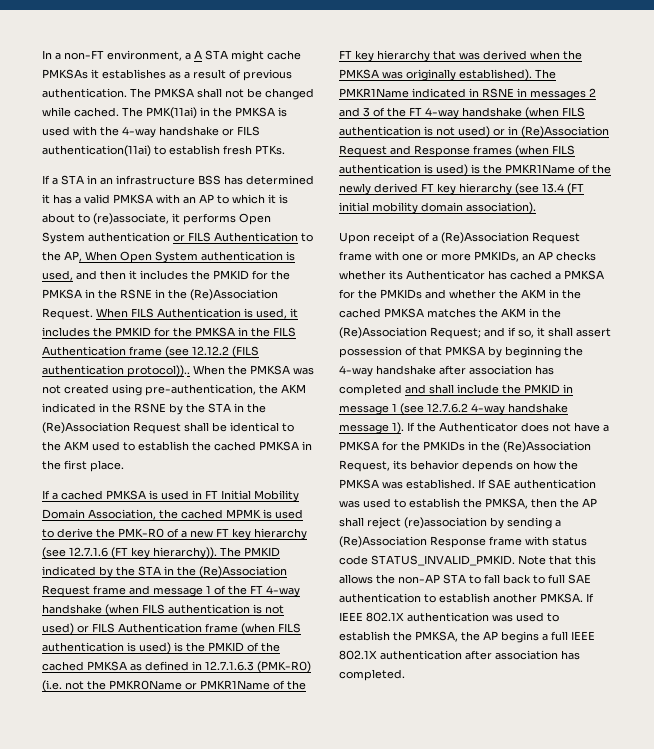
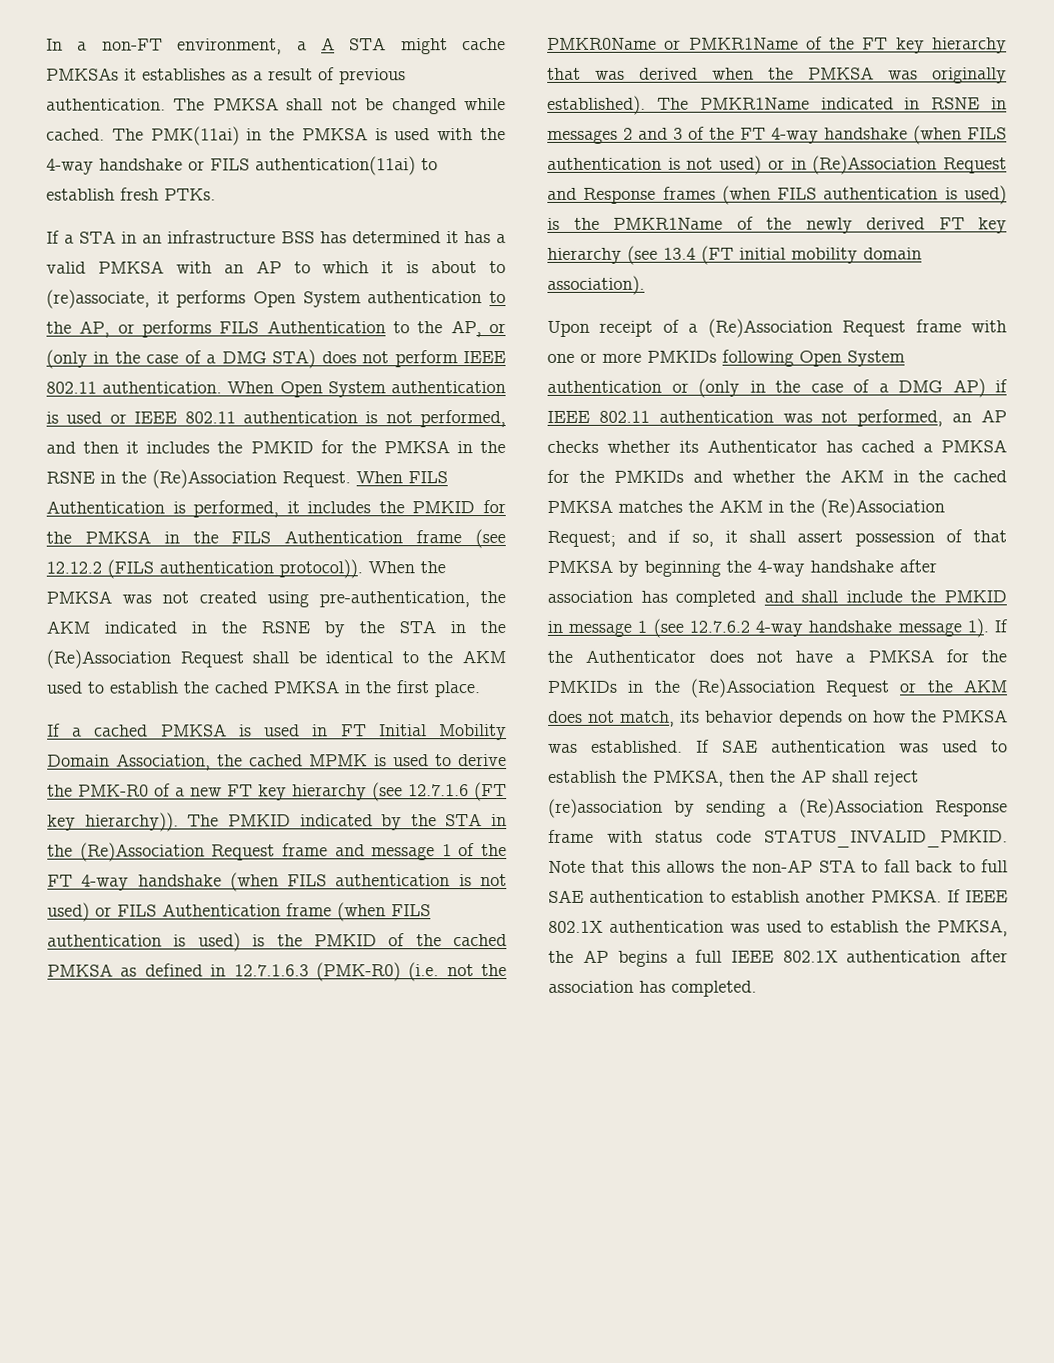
- If a STA in an infrastructure BSS has determined it has a valid PMKSA with an AP to which it is about to (re)associate, it performs Open System authentication or FILS Authentication to the AP, When Open System authentication is used, and then it includes the PMKID for the PMKSA in the RSNE in the (Re)Association Request.
+ If a STA in an infrastructure BSS has determined it has a valid PMKSA with an AP to which it is about to (re)associate, it performs Open System authentication to the AP, or performs FILS Authentication to the AP, or (only in the case of a DMG STA) does not perform IEEE 802.11 authentication. When Open System authentication is used or IEEE 802.11 authentication is not performed, and then it includes the PMKID for the PMKSA in the RSNE in the (Re)Association Request.
- When FILS Authentication is used, it includes the PMKID for the PMKSA in the FILS Authentication frame (see 12.12.2 (FILS authentication protocol))..
+ When FILS Authentication is performed, it includes the PMKID for the PMKSA in the FILS Authentication frame (see 12.12.2 (FILS authentication protocol)).
- Upon receipt of a (Re)Association Request frame with one or more PMKIDs, an AP checks whether its Authenticator has cached a PMKSA for the PMKIDs and whether the AKM in the cached PMKSA matches the AKM in the (Re)Association Request;
+ Upon receipt of a (Re)Association Request frame with one or more PMKIDs following Open System authentication or (only in the case of a DMG AP) if IEEE 802.11 authentication was not performed, an AP checks whether its Authenticator has cached a PMKSA for the PMKIDs and whether the AKM in the cached PMKSA matches the AKM in the (Re)Association Request;
- If the Authenticator does not have a PMKSA for the PMKIDs in the (Re)Association Request, its behavior depends on how the PMKSA was established.
+ If the Authenticator does not have a PMKSA for the PMKIDs in the (Re)Association Request or the AKM does not match, its behavior depends on how the PMKSA was established.

